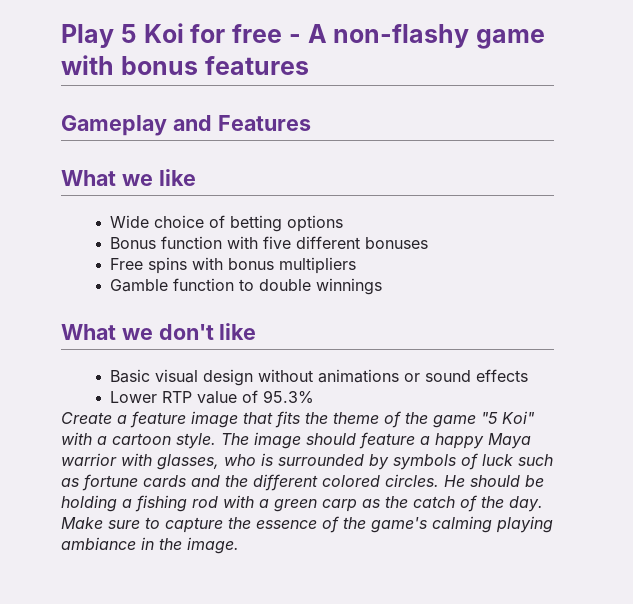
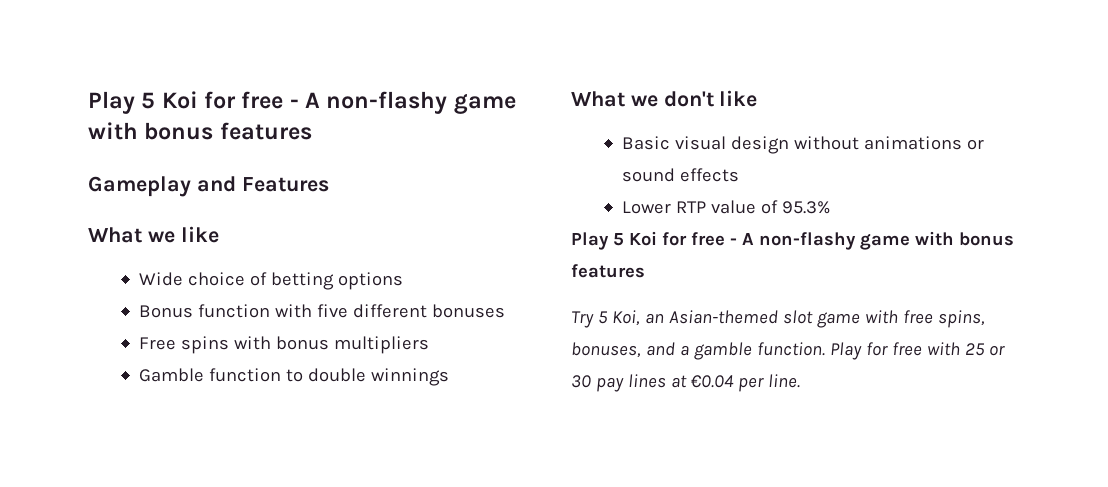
  Lower RTP value of 95.3%
- Create a feature image that fits the theme of the game "5 Koi" with a cartoon style. The image should feature a happy Maya warrior with glasses, who is surrounded by symbols of luck such as fortune cards and the different colored circles. He should be holding a fishing rod with a green carp as the catch of the day. Make sure to capture the essence of the game's calming playing ambiance in the image.
+ Play 5 Koi for free - A non-flashy game with bonus features
+ Try 5 Koi, an Asian-themed slot game with free spins, bonuses, and a gamble function. Play for free with 25 or 30 pay lines at €0.04 per line.

